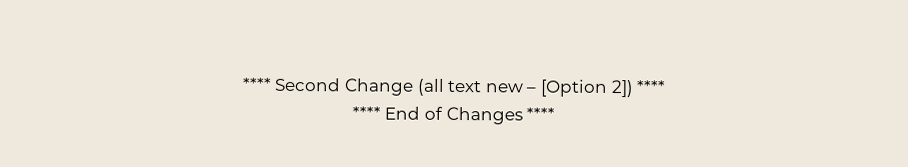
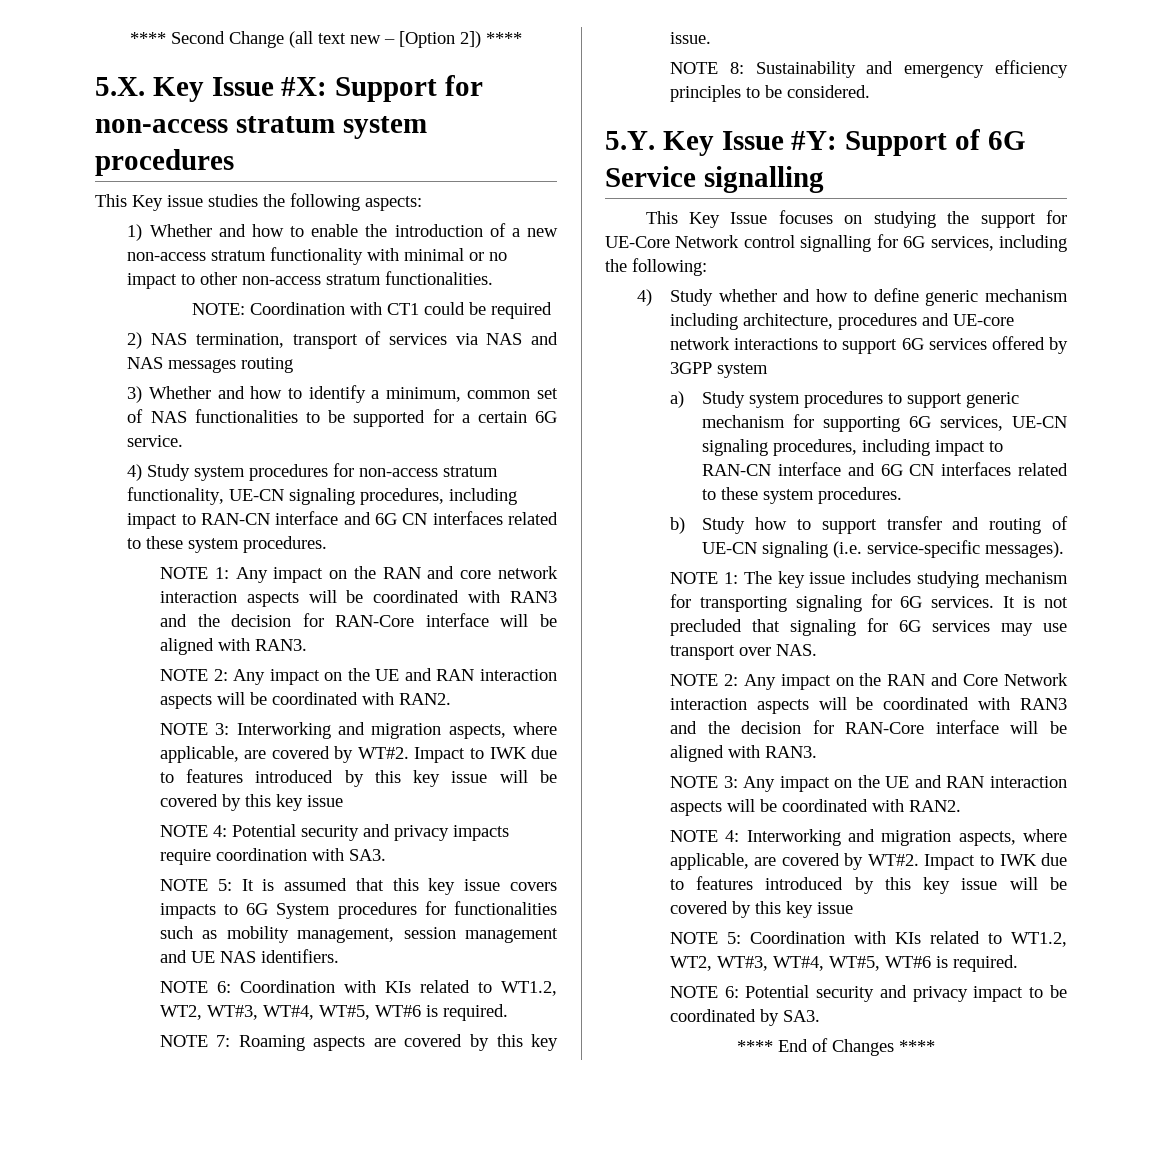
+ 5.X. Key Issue #X: Support for non-access stratum system procedures
+ This Key issue studies the following aspects:
+ 1) Whether and how to enable the introduction of a new non-access stratum functionality with minimal or no impact to other non-access stratum functionalities.
+ NOTE: Coordination with CT1 could be required
+ 2) NAS termination, transport of services via NAS and NAS messages routing
+ 3) Whether and how to identify a minimum, common set of NAS functionalities to be supported for a certain 6G service.
+ 4) Study system procedures for non-access stratum functionality, UE-CN signaling procedures, including impact to RAN-CN interface and 6G CN interfaces related to these system procedures.
+ NOTE 1: Any impact on the RAN and core network interaction aspects will be coordinated with RAN3 and the decision for RAN-Core interface will be aligned with RAN3.
+ NOTE 2: Any impact on the UE and RAN interaction aspects will be coordinated with RAN2.
+ NOTE 3: Interworking and migration aspects, where applicable, are covered by WT#2. Impact to IWK due to features introduced by this key issue will be covered by this key issue
+ NOTE 4: Potential security and privacy impacts require coordination with SA3.
+ NOTE 5: It is assumed that this key issue covers impacts to 6G System procedures for functionalities such as mobility management, session management and UE NAS identifiers.
+ NOTE 6: Coordination with KIs related to WT1.2, WT2, WT#3, WT#4, WT#5, WT#6 is required.
+ NOTE 7: Roaming aspects are covered by this key issue.
+ NOTE 8: Sustainability and emergency efficiency principles to be considered.
+ 5.Y. Key Issue #Y: Support of 6G Service signalling
+ This Key Issue focuses on studying the support for UE-Core Network control signalling for 6G services, including the following:
+ 4) Study whether and how to define generic mechanism including architecture, procedures and UE-core network interactions to support 6G services offered by 3GPP system
+ a) Study system procedures to support generic mechanism for supporting 6G services, UE-CN signaling procedures, including impact to RAN-CN interface and 6G CN interfaces related to these system procedures.
+ b) Study how to support transfer and routing of UE-CN signaling (i.e. service-specific messages).
+ NOTE 1: The key issue includes studying mechanism for transporting signaling for 6G services. It is not precluded that signaling for 6G services may use transport over NAS.
+ NOTE 2: Any impact on the RAN and Core Network interaction aspects will be coordinated with RAN3 and the decision for RAN-Core interface will be aligned with RAN3.
+ NOTE 3: Any impact on the UE and RAN interaction aspects will be coordinated with RAN2.
+ NOTE 4: Interworking and migration aspects, where applicable, are covered by WT#2. Impact to IWK due to features introduced by this key issue will be covered by this key issue
+ NOTE 5: Coordination with KIs related to WT1.2, WT2, WT#3, WT#4, WT#5, WT#6 is required.
+ NOTE 6: Potential security and privacy impact to be coordinated by SA3.

